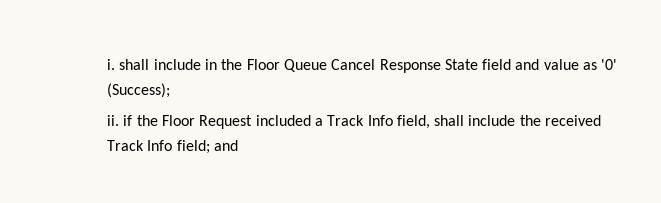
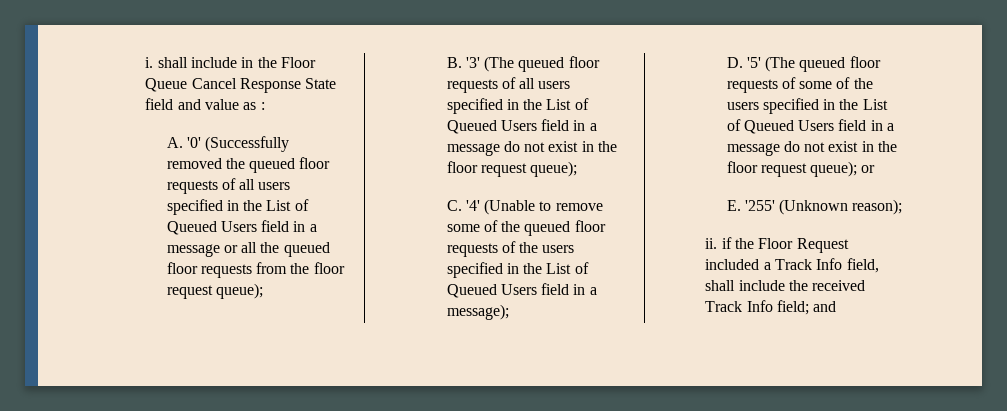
- i. shall include in the Floor Queue Cancel Response State field and value as '0' (Success);
+ i. shall include in the Floor Queue Cancel Response State field and value as :
+ A. '0' (Successfully removed the queued floor requests of all users specified in the List of Queued Users field in a message or all the queued floor requests from the floor request queue);
+ B. '3' (The queued floor requests of all users specified in the List of Queued Users field in a message do not exist in the floor request queue);
+ C. '4' (Unable to remove some of the queued floor requests of the users specified in the List of Queued Users field in a message);
+ D. '5' (The queued floor requests of some of the users specified in the List of Queued Users field in a message do not exist in the floor request queue); or
+ E. '255' (Unknown reason);

